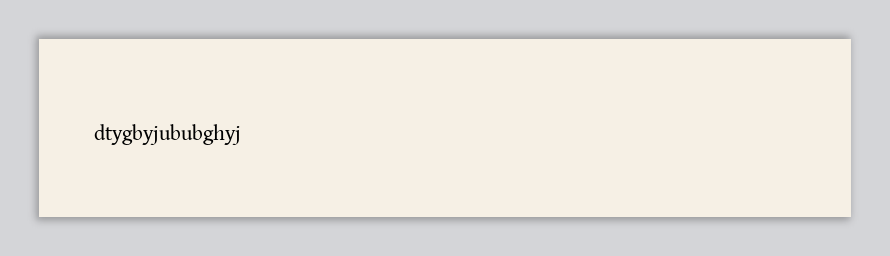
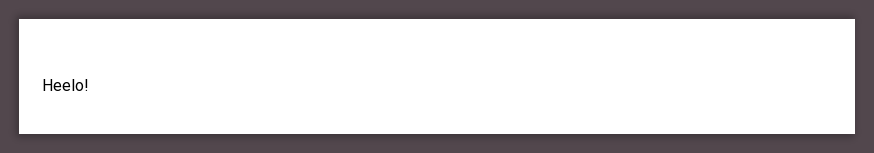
- dtygbyjububghyj
+ Heelo!

